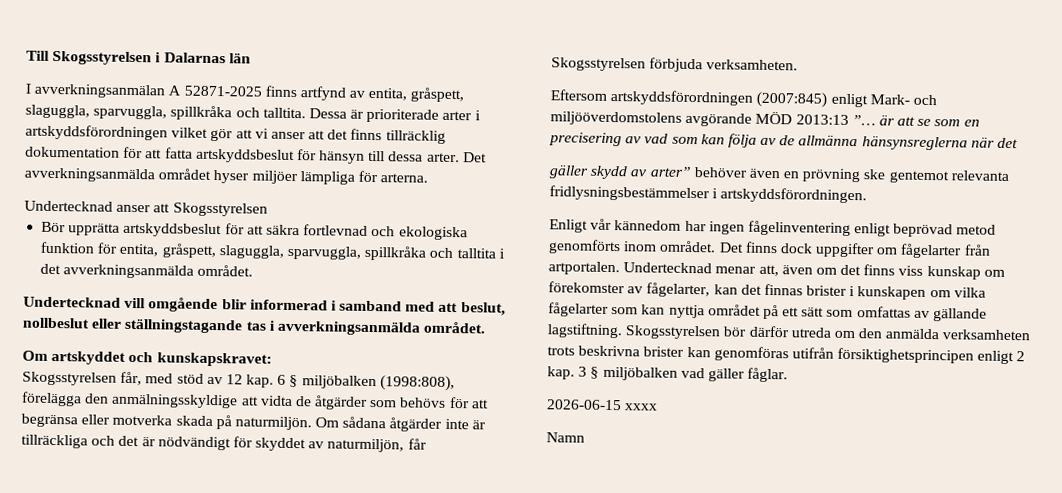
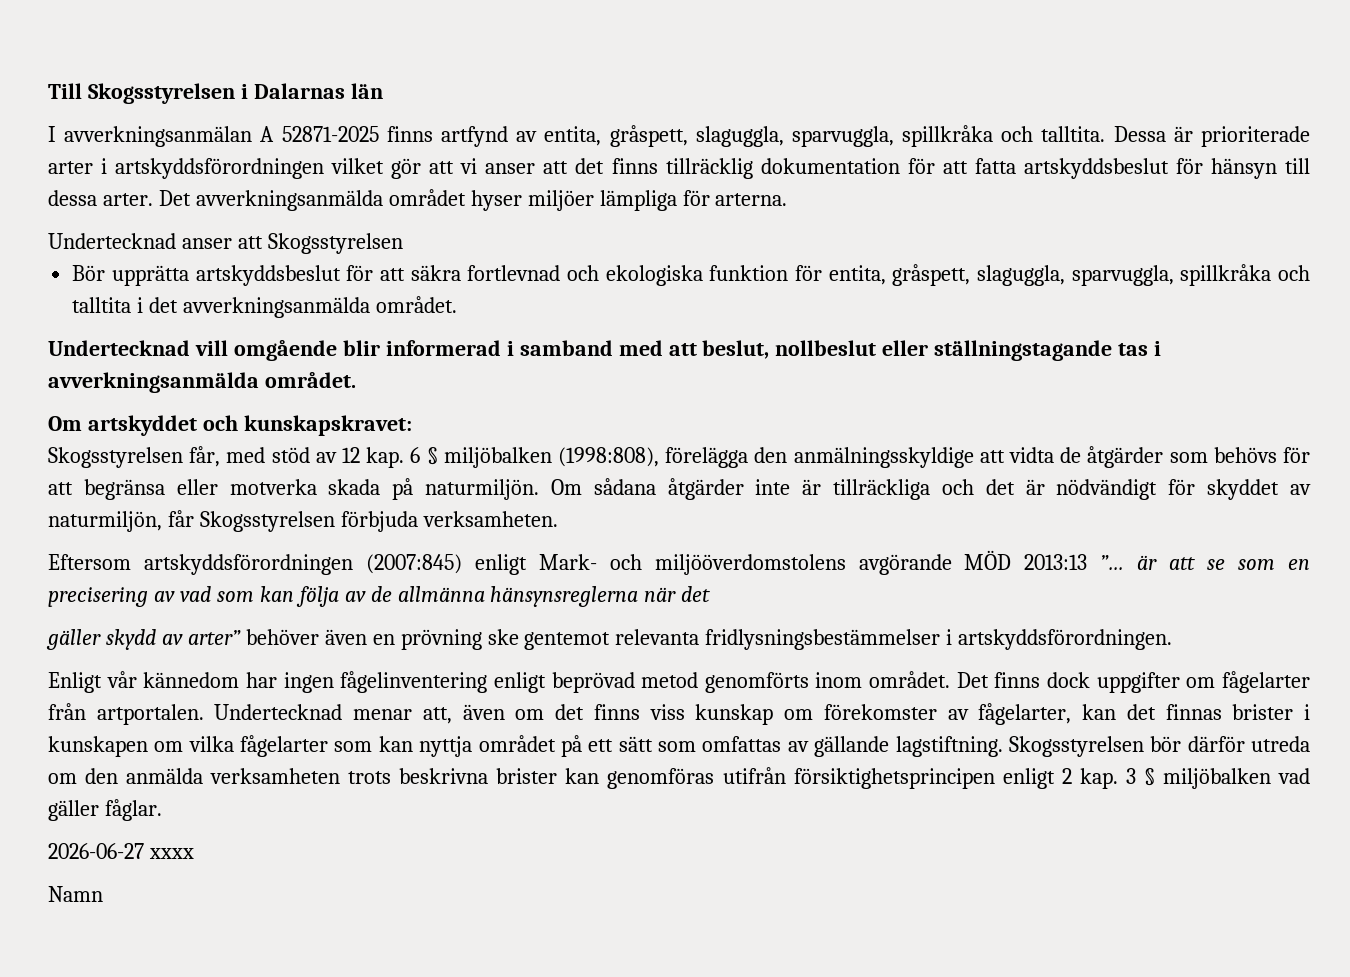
- 2026-06-15 xxxx
+ 2026-06-27 xxxx

